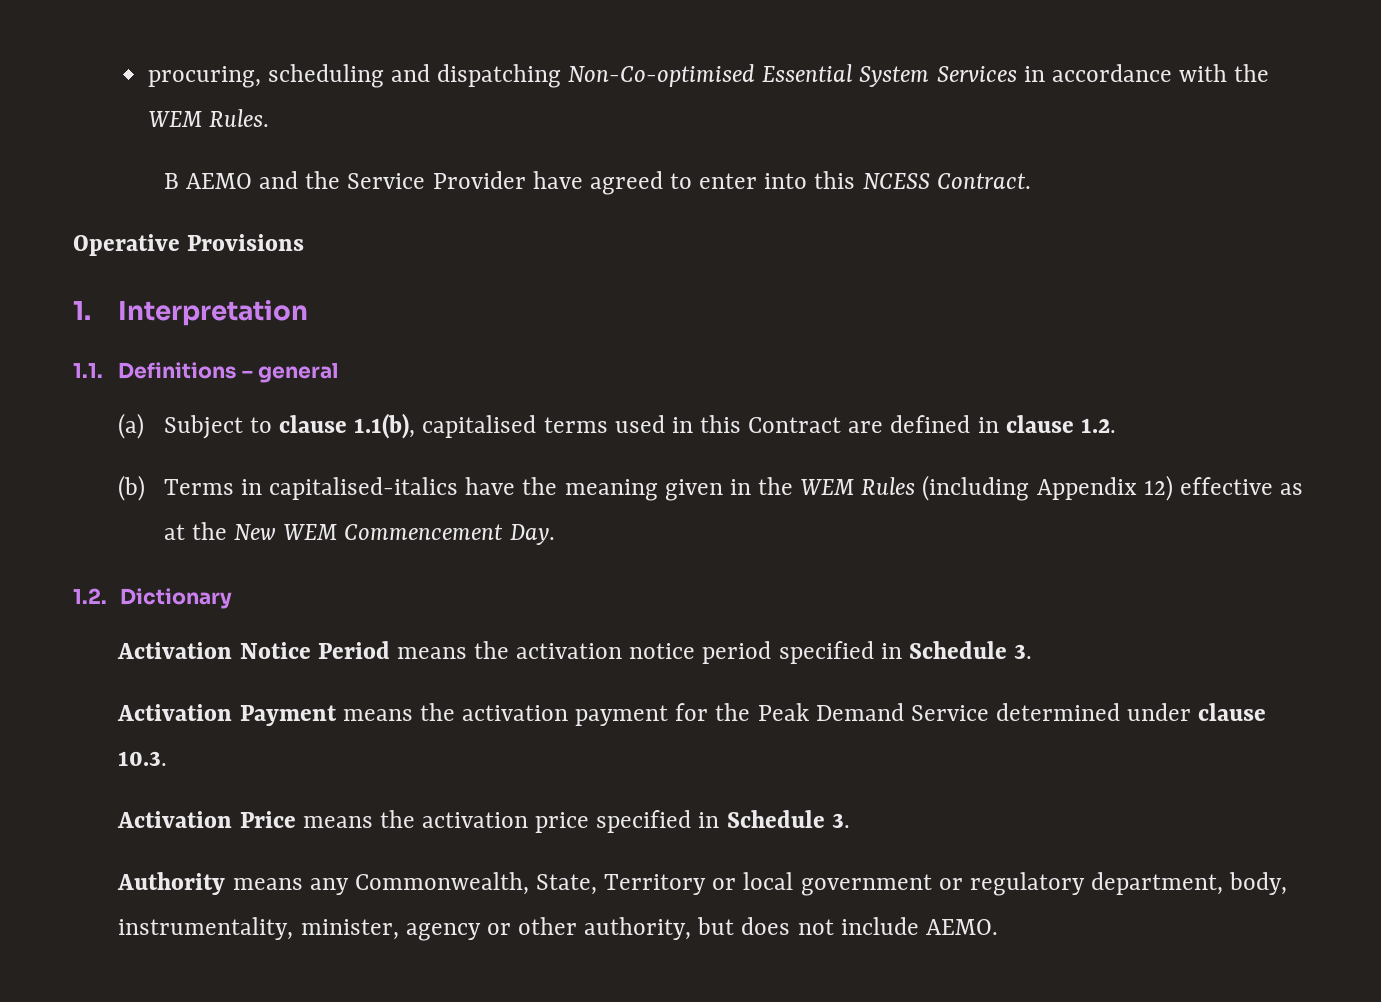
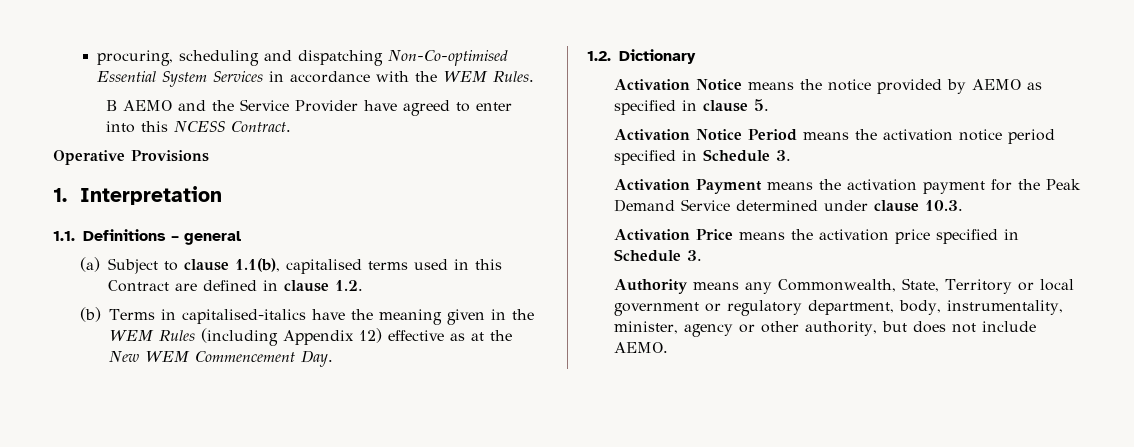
+ Activation Notice means the notice provided by AEMO as specified in clause 5.

